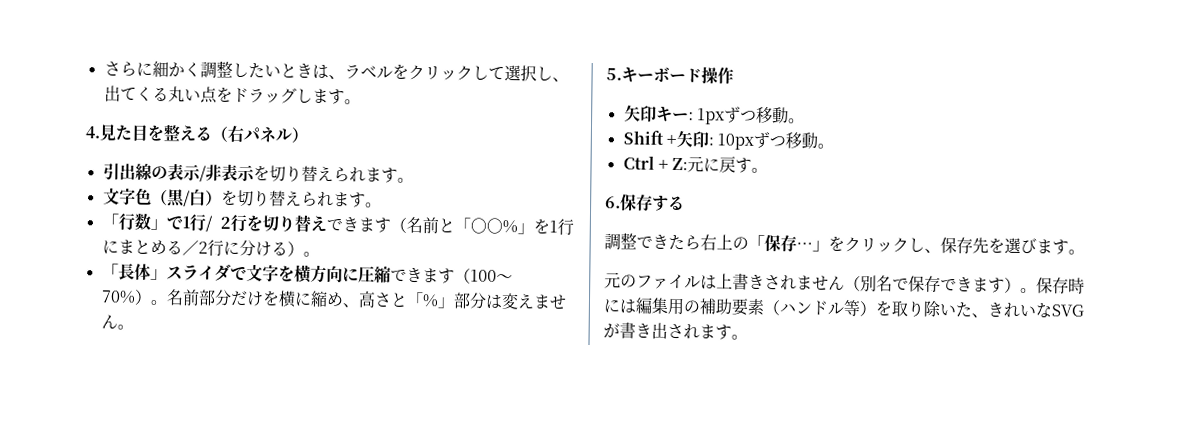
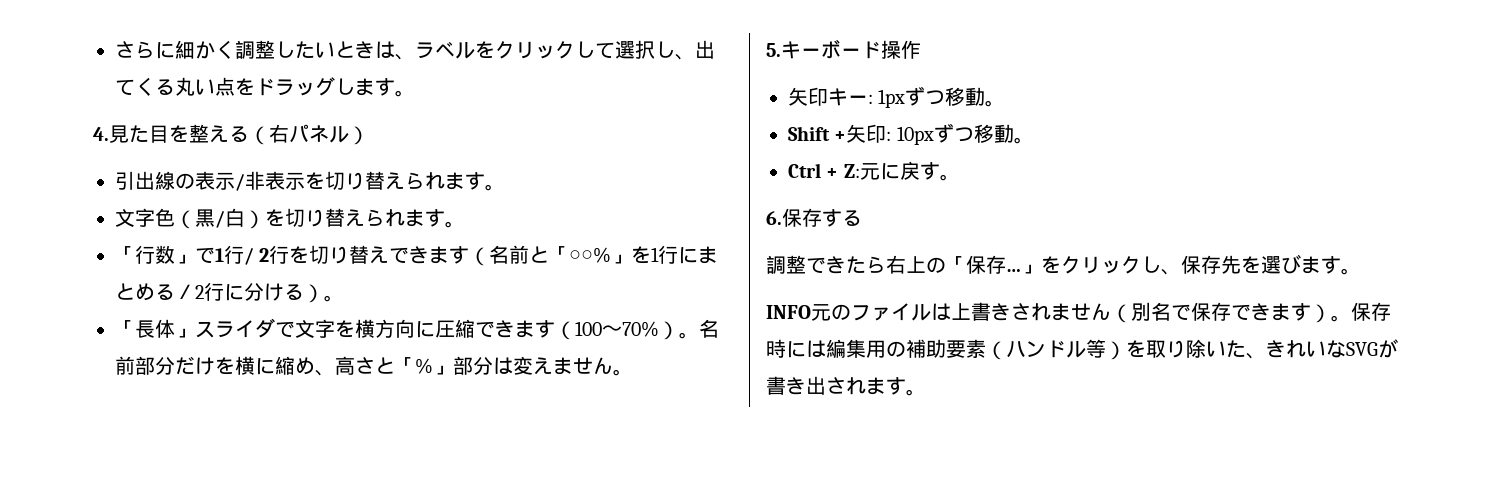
- 元のファイルは上書きされません（別名で保存できます）。
+ INFO元のファイルは上書きされません（別名で保存できます）。

